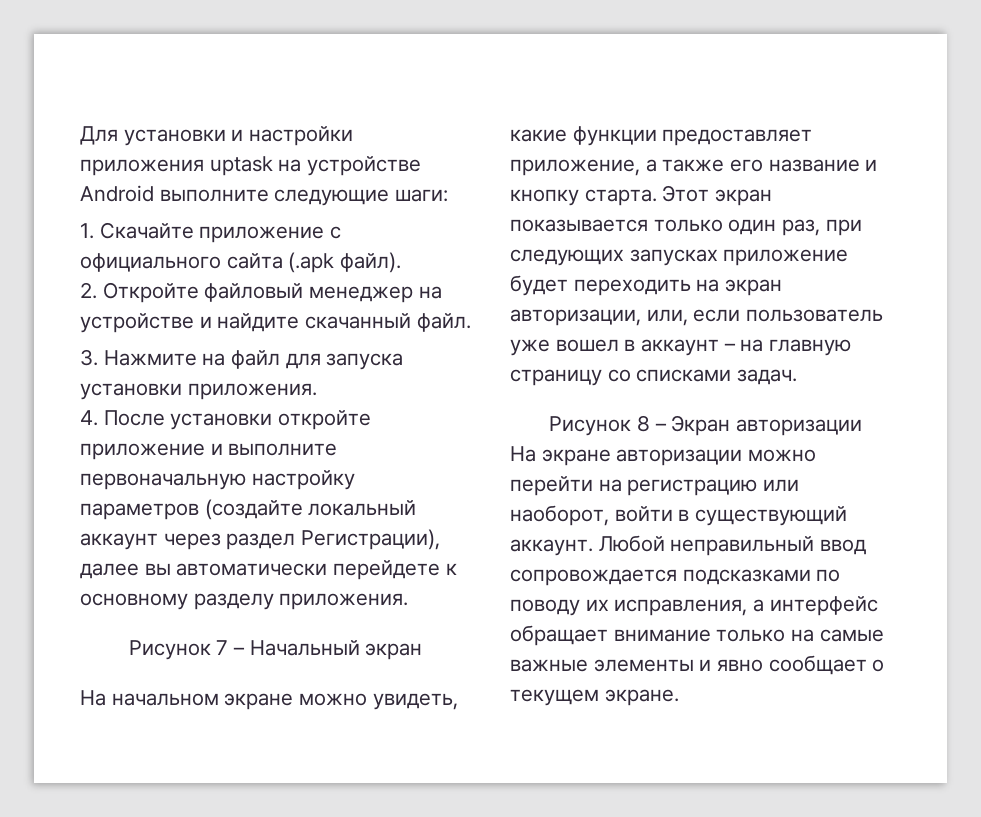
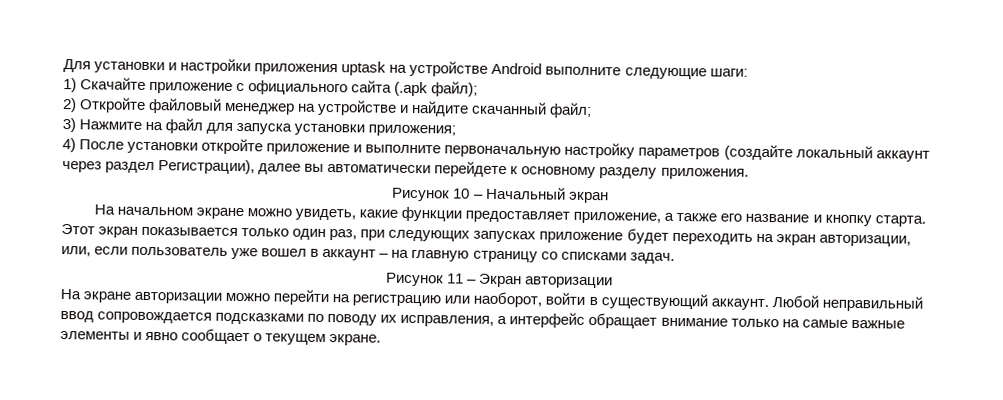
- 1. Скачайте приложение с официального сайта (.apk файл).
- 2. Откройте файловый менеджер на устройстве и найдите скачанный файл.
- 3. Нажмите на файл для запуска установки приложения.
- 4. После установки откройте приложение и выполните первоначальную настройку параметров (создайте локальный аккаунт через раздел Регистрации), далее вы автоматически перейдете к основному разделу приложения.
+ 1) Скачайте приложение с официального сайта (.apk файл);
+ 2) Откройте файловый менеджер на устройстве и найдите скачанный файл;
+ 3) Нажмите на файл для запуска установки приложения;
+ 4) После установки откройте приложение и выполните первоначальную настройку параметров (создайте локальный аккаунт через раздел Регистрации), далее вы автоматически перейдете к основному разделу приложения.
- Рисунок 7 – Начальный экран
+ Рисунок 10 – Начальный экран
- Рисунок 8 – Экран авторизации
+ Рисунок 11 – Экран авторизации

